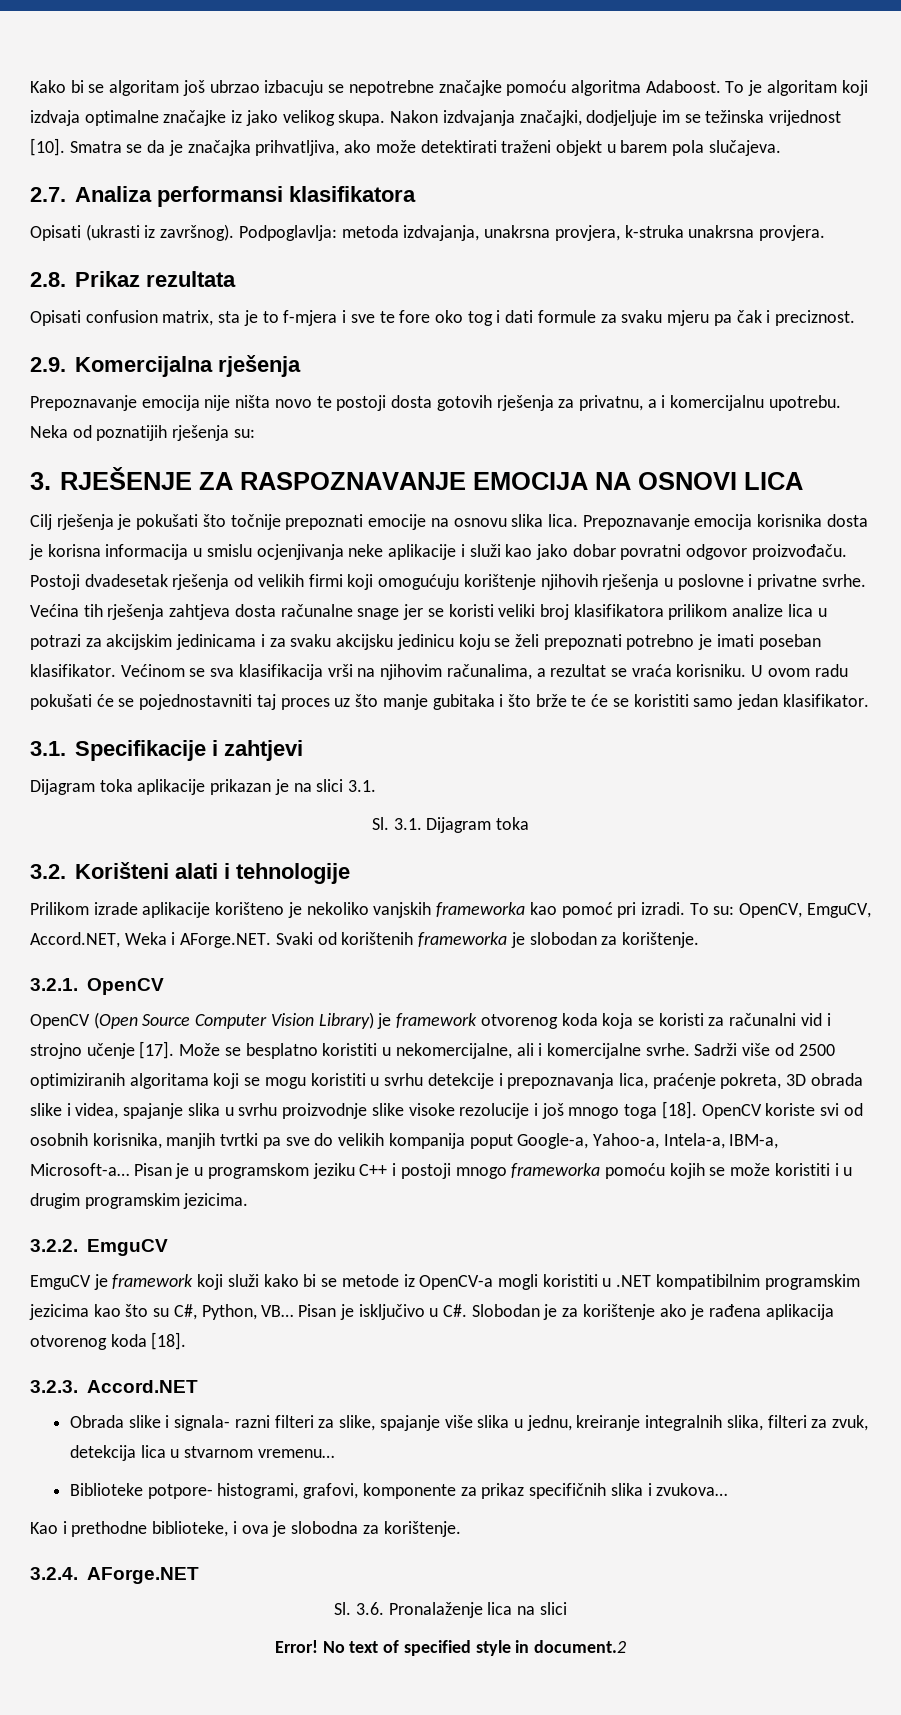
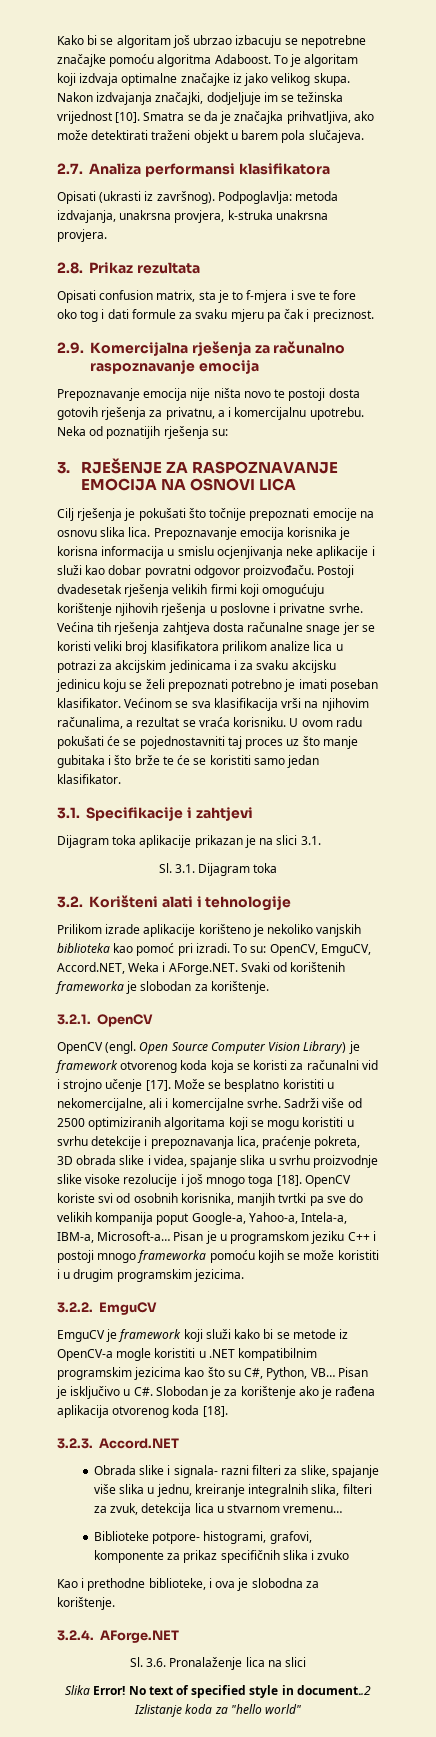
- 2.9. Komercijalna rješenja
+ 2.9. Komercijalna rješenja za računalno raspoznavanje emocija
- Prepoznavanje emocija korisnika dosta je korisna informacija u smislu ocjenjivanja neke aplikacije i služi kao jako dobar povratni odgovor proizvođaču.
+ Prepoznavanje emocija korisnika je korisna informacija u smislu ocjenjivanja neke aplikacije i služi kao dobar povratni odgovor proizvođaču.
- Postoji dvadesetak rješenja od velikih firmi koji omogućuju korištenje njihovih rješenja u poslovne i privatne svrhe.
+ Postoji dvadesetak rješenja velikih firmi koji omogućuju korištenje njihovih rješenja u poslovne i privatne svrhe.
- Prilikom izrade aplikacije korišteno je nekoliko vanjskih frameworka kao pomoć pri izradi.
+ Prilikom izrade aplikacije korišteno je nekoliko vanjskih biblioteka kao pomoć pri izradi.
- OpenCV (Open Source Computer Vision Library) je framework otvorenog koda koja se koristi za računalni vid i strojno učenje [17].
+ OpenCV (engl. Open Source Computer Vision Library) je framework otvorenog koda koja se koristi za računalni vid i strojno učenje [17].
- EmguCV je framework koji služi kako bi se metode iz OpenCV-a mogli koristiti u .NET kompatibilnim programskim jezicima kao što su C#, Python, VB…
+ EmguCV je framework koji služi kako bi se metode iz OpenCV-a mogle koristiti u .NET kompatibilnim programskim jezicima kao što su C#, Python, VB…
- Biblioteke potpore- histogrami, grafovi, komponente za prikaz specifičnih slika i zvukova…
+ Biblioteke potpore- histogrami, grafovi, komponente za prikaz specifičnih slika i zvuko
- Error!
+ Slika Error!
- No text of specified style in document.2
+ No text of specified style in document..2 Izlistanje koda za "hello world"

